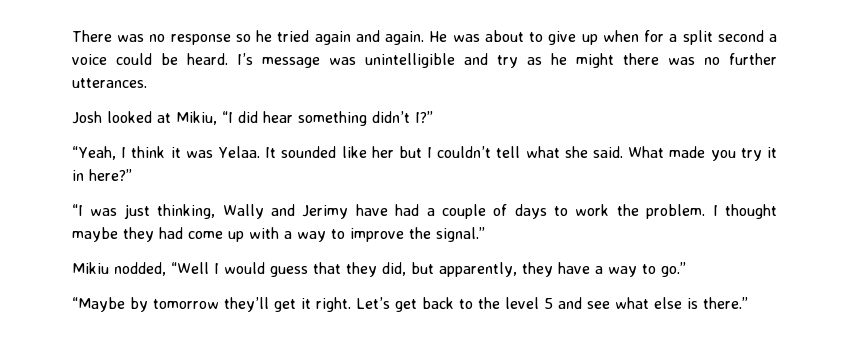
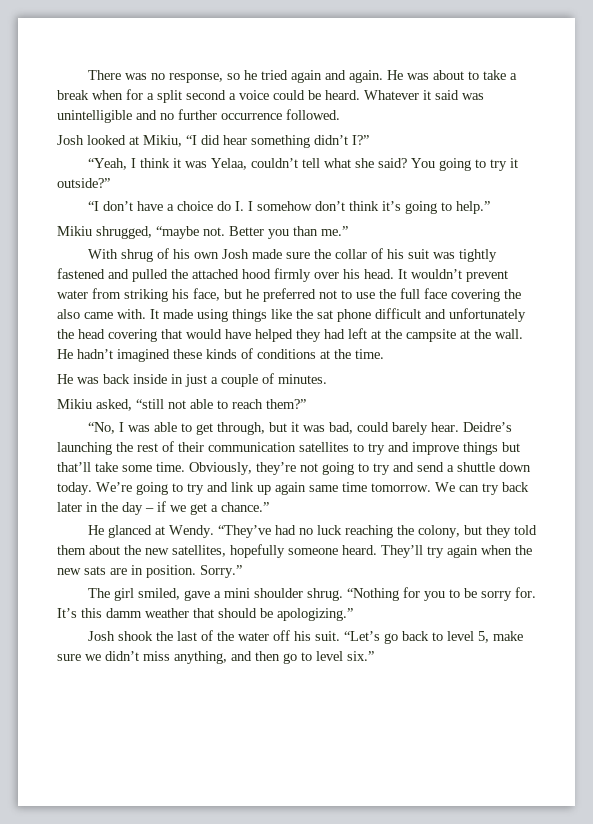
- There was no response so he tried again and again.
+ There was no response, so he tried again and again.
- He was about to give up when for a split second a voice could be heard.
+ He was about to take a break when for a split second a voice could be heard.
- I’s message was unintelligible and try as he might there was no further utterances.
+ Whatever it said was unintelligible and no further occurrence followed.
- “Yeah, I think it was Yelaa. It sounded like her but I couldn’t tell what she said. What made you try it in here?”
- “I was just thinking, Wally and Jerimy have had a couple of days to work the problem. I thought maybe they had come up with a way to improve the signal.”
- Mikiu nodded, “Well I would guess that they did, but apparently, they have a way to go.”
- “Maybe by tomorrow they’ll get it right. Let’s get back to the level 5 and see what else is there.”
+ “Yeah, I think it was Yelaa, couldn’t tell what she said? You going to try it outside?”
+ “I don’t have a choice do I. I somehow don’t think it’s going to help.”
+ Mikiu shrugged, “maybe not. Better you than me.”
+ With shrug of his own Josh made sure the collar of his suit was tightly fastened and pulled the attached hood firmly over his head. It wouldn’t prevent water from striking his face, but he preferred not to use the full face covering the also came with. It made using things like the sat phone difficult and unfortunately the head covering that would have helped they had left at the campsite at the wall. He hadn’t imagined these kinds of conditions at the time.
+ He was back inside in just a couple of minutes.
+ Mikiu asked, “still not able to reach them?”
+ “No, I was able to get through, but it was bad, could barely hear. Deidre’s launching the rest of their communication satellites to try and improve things but that’ll take some time. Obviously, they’re not going to try and send a shuttle down today. We’re going to try and link up again same time tomorrow. We can try back later in the day – if we get a chance.”
+ He glanced at Wendy. “They’ve had no luck reaching the colony, but they told them about the new satellites, hopefully someone heard. They’ll try again when the new sats are in position. Sorry.”
+ The girl smiled, gave a mini shoulder shrug. “Nothing for you to be sorry for. It’s this damm weather that should be apologizing.”
+ Josh shook the last of the water off his suit. “Let’s go back to level 5, make sure we didn’t miss anything, and then go to level six.”

